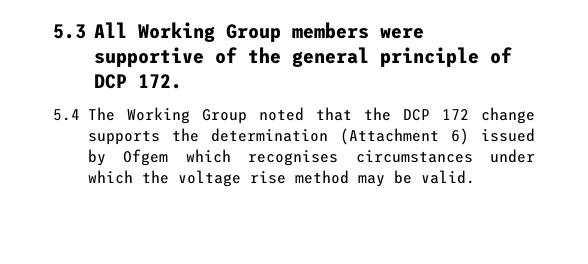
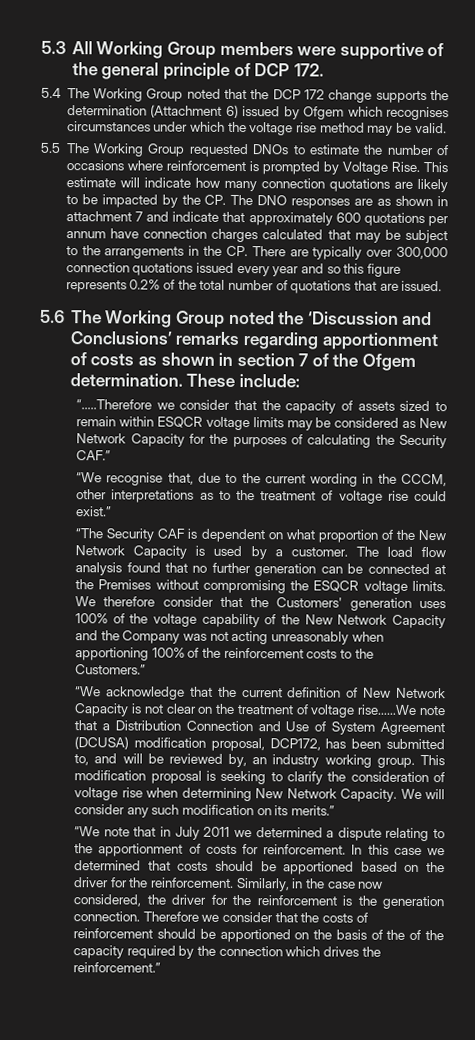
+ 5.5 The Working Group requested DNOs to estimate the number of occasions where reinforcement is prompted by Voltage Rise. This estimate will indicate how many connection quotations are likely to be impacted by the CP. The DNO responses are as shown in attachment 7 and indicate that approximately 600 quotations per annum have connection charges calculated that may be subject to the arrangements in the CP. There are typically over 300,000 connection quotations issued every year and so this figure represents 0.2% of the total number of quotations that are issued.
+ 5.6 The Working Group noted the ‘Discussion and Conclusions’ remarks regarding apportionment of costs as shown in section 7 of the Ofgem determination. These include:
+ “…..Therefore we consider that the capacity of assets sized to remain within ESQCR voltage limits may be considered as New Network Capacity for the purposes of calculating the Security CAF.”
+ “We recognise that, due to the current wording in the CCCM, other interpretations as to the treatment of voltage rise could exist.”
+ “The Security CAF is dependent on what proportion of the New Network Capacity is used by a customer. The load flow analysis found that no further generation can be connected at the Premises without compromising the ESQCR voltage limits. We therefore consider that the Customers' generation uses 100% of the voltage capability of the New Network Capacity and the Company was not acting unreasonably when apportioning 100% of the reinforcement costs to the Customers.”
+ “We acknowledge that the current definition of New Network Capacity is not clear on the treatment of voltage rise……We note that a Distribution Connection and Use of System Agreement (DCUSA) modification proposal, DCP172, has been submitted to, and will be reviewed by, an industry working group. This modification proposal is seeking to clarify the consideration of voltage rise when determining New Network Capacity. We will consider any such modification on its merits.”
+ “We note that in July 2011 we determined a dispute relating to the apportionment of costs for reinforcement. In this case we determined that costs should be apportioned based on the driver for the reinforcement. Similarly, in the case now considered, the driver for the reinforcement is the generation connection. Therefore we consider that the costs of reinforcement should be apportioned on the basis of the of the capacity required by the connection which drives the reinforcement.”

